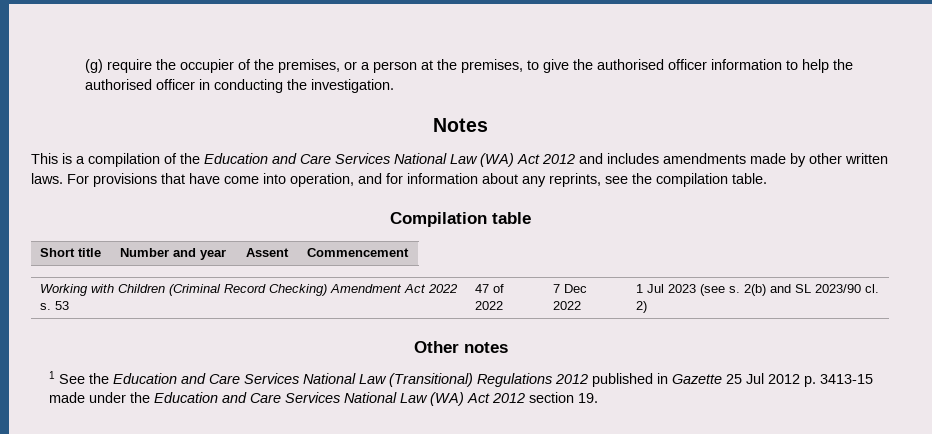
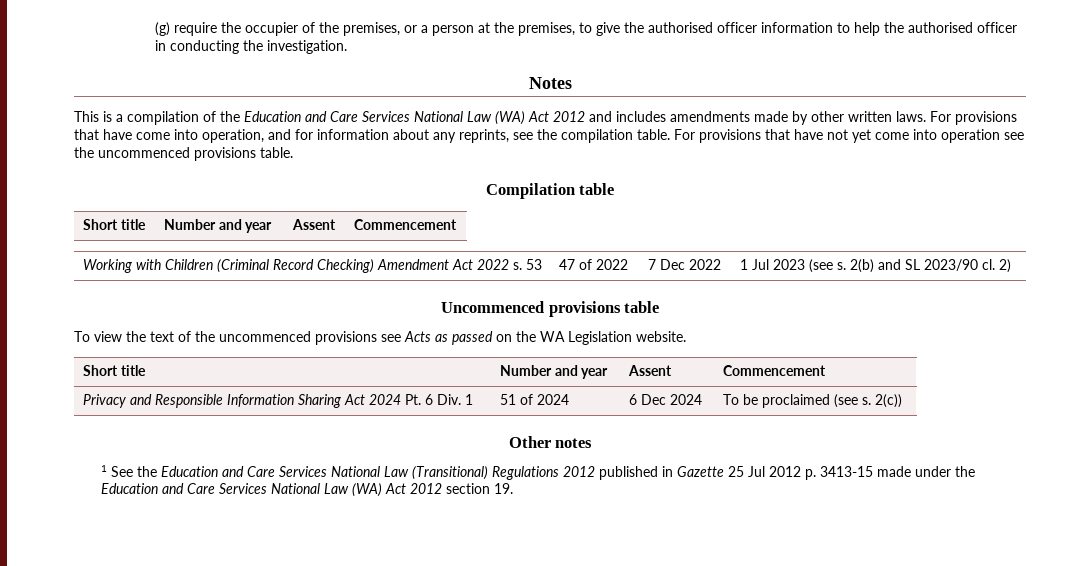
+ For provisions that have not yet come into operation see the uncommenced provisions table.
+ Uncommenced provisions table
+ To view the text of the uncommenced provisions see Acts as passed on the WA Legislation website.
+ Short title | Number and year | Assent | Commencement
+ Privacy and Responsible Information Sharing Act 2024 Pt. 6 Div. 1 | 51 of 2024 | 6 Dec 2024 | To be proclaimed (see s. 2(c))

